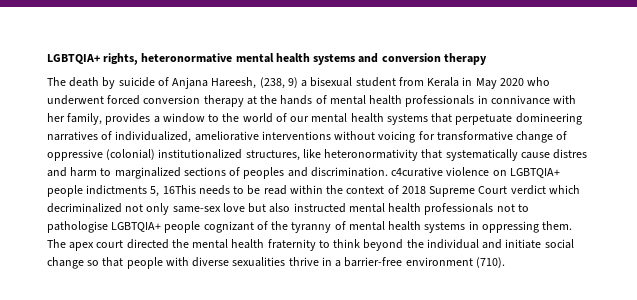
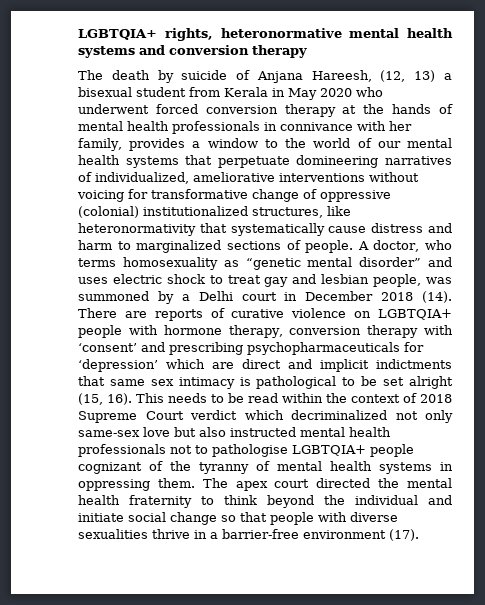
- The death by suicide of Anjana Hareesh, (238, 9) a bisexual student from Kerala in May 2020 who underwent forced conversion therapy at the hands of mental health professionals in connivance with her family, provides a window to the world of our mental health systems that perpetuate domineering narratives of individualized, ameliorative interventions without voicing for transformative change of oppressive (colonial) institutionalized structures, like heteronormativity that systematically cause distres and harm to marginalized sections of peoples and discrimination. c4curative violence on LGBTQIA+ people indictments 5, 16This needs to be read within the context of 2018 Supreme Court verdict which decriminalized not only same-sex love but also instructed mental health professionals not to pathologise LGBTQIA+ people cognizant of the tyranny of mental health systems in oppressing them.
+ The death by suicide of Anjana Hareesh, (12, 13) a bisexual student from Kerala in May 2020 who underwent forced conversion therapy at the hands of mental health professionals in connivance with her family, provides a window to the world of our mental health systems that perpetuate domineering narratives of individualized, ameliorative interventions without voicing for transformative change of oppressive (colonial) institutionalized structures, like heteronormativity that systematically cause distress and harm to marginalized sections of people. A doctor, who terms homosexuality as “genetic mental disorder” and uses electric shock to treat gay and lesbian people, was summoned by a Delhi court in December 2018 (14). There are reports of curative violence on LGBTQIA+ people with hormone therapy, conversion therapy with ‘consent’ and prescribing psychopharmaceuticals for ‘depression’ which are direct and implicit indictments that same sex intimacy is pathological to be set alright (15, 16). This needs to be read within the context of 2018 Supreme Court verdict which decriminalized not only same-sex love but also instructed mental health professionals not to pathologise LGBTQIA+ people cognizant of the tyranny of mental health systems in oppressing them.
- The apex court directed the mental health fraternity to think beyond the individual and initiate social change so that people with diverse sexualities thrive in a barrier-free environment (710).
+ The apex court directed the mental health fraternity to think beyond the individual and initiate social change so that people with diverse sexualities thrive in a barrier-free environment (17).

